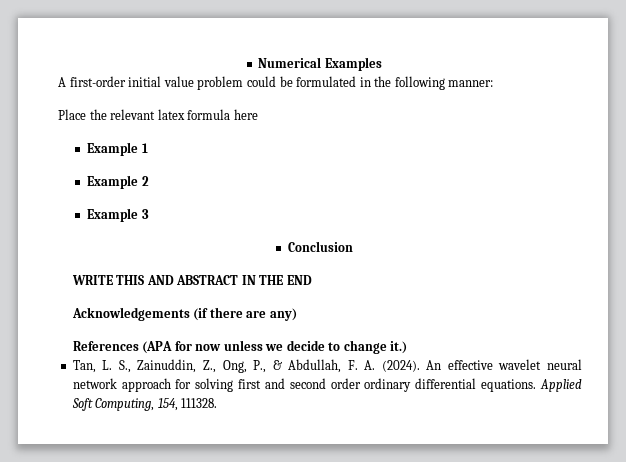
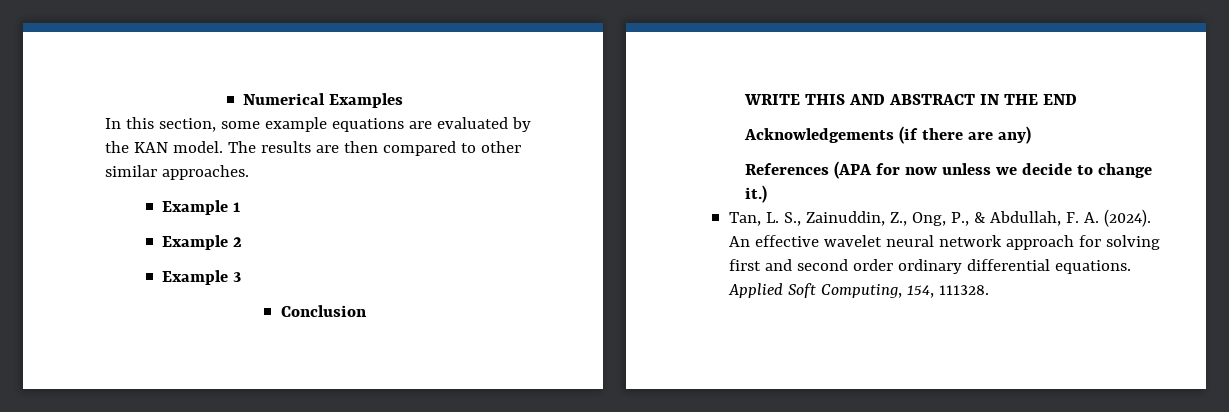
- A first-order initial value problem could be formulated in the following manner:
- Place the relevant latex formula here
+ In this section, some example equations are evaluated by the KAN model. The results are then compared to other similar approaches.

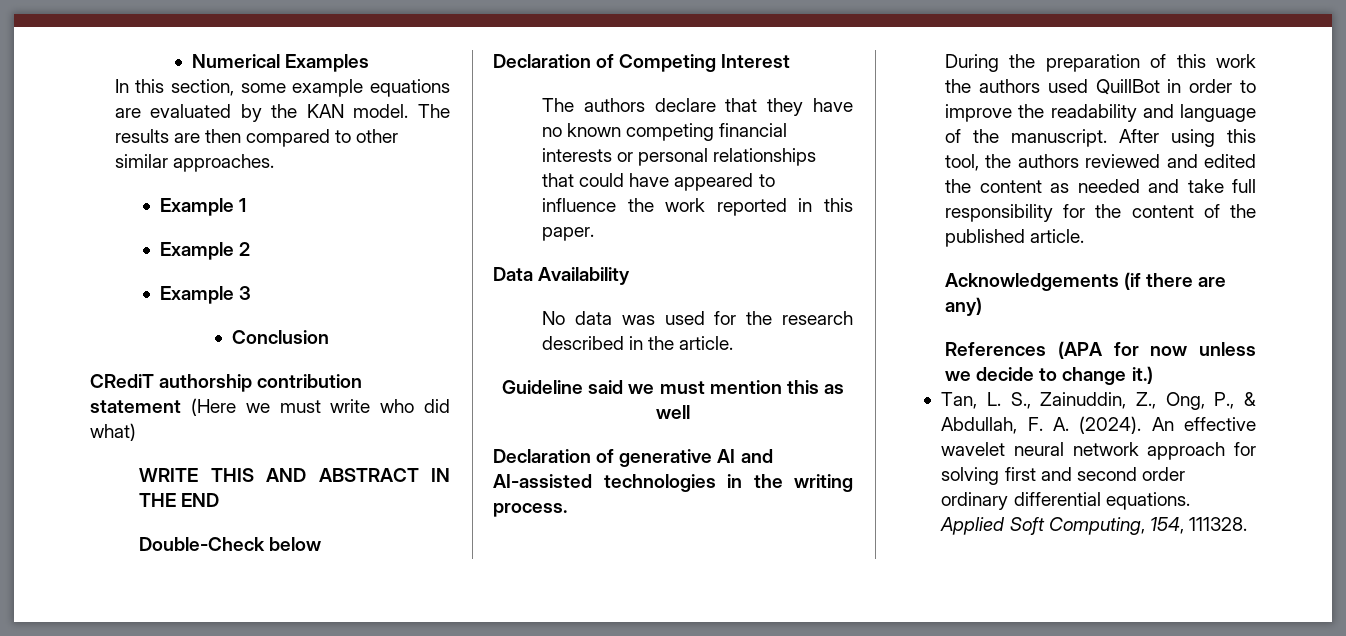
+ CRediT authorship contribution statement (Here we must write who did what)
+ Double-Check below
+ Declaration of Competing Interest
+ The authors declare that they have no known competing financial interests or personal relationships that could have appeared to influence the work reported in this paper.
+ Data Availability
+ No data was used for the research described in the article.
+ Guideline said we must mention this as well
+ Declaration of generative AI and AI-assisted technologies in the writing process.
+ During the preparation of this work the authors used QuillBot in order to improve the readability and language of the manuscript. After using this tool, the authors reviewed and edited the content as needed and take full responsibility for the content of the published article.

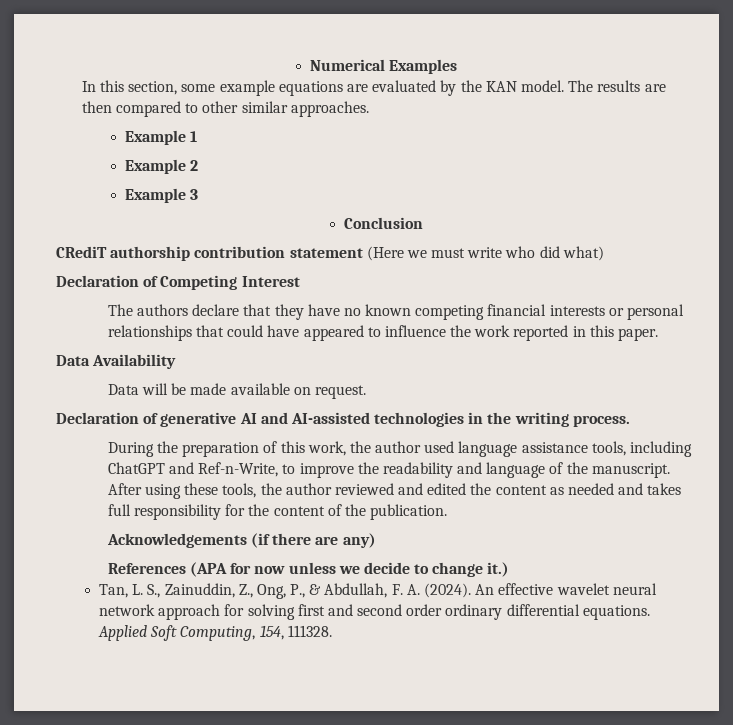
- WRITE THIS AND ABSTRACT IN THE END
- Double-Check below
- No data was used for the research described in the article.
- Guideline said we must mention this as well
+ Data will be made available on request.
- During the preparation of this work the authors used QuillBot in order to improve the readability and language of the manuscript.
+ During the preparation of this work, the author used language assistance tools, including ChatGPT and Ref-n-Write, to improve the readability and language of the manuscript.
- After using this tool, the authors reviewed and edited the content as needed and take full responsibility for the content of the published article.
+ After using these tools, the author reviewed and edited the content as needed and takes full responsibility for the content of the publication.

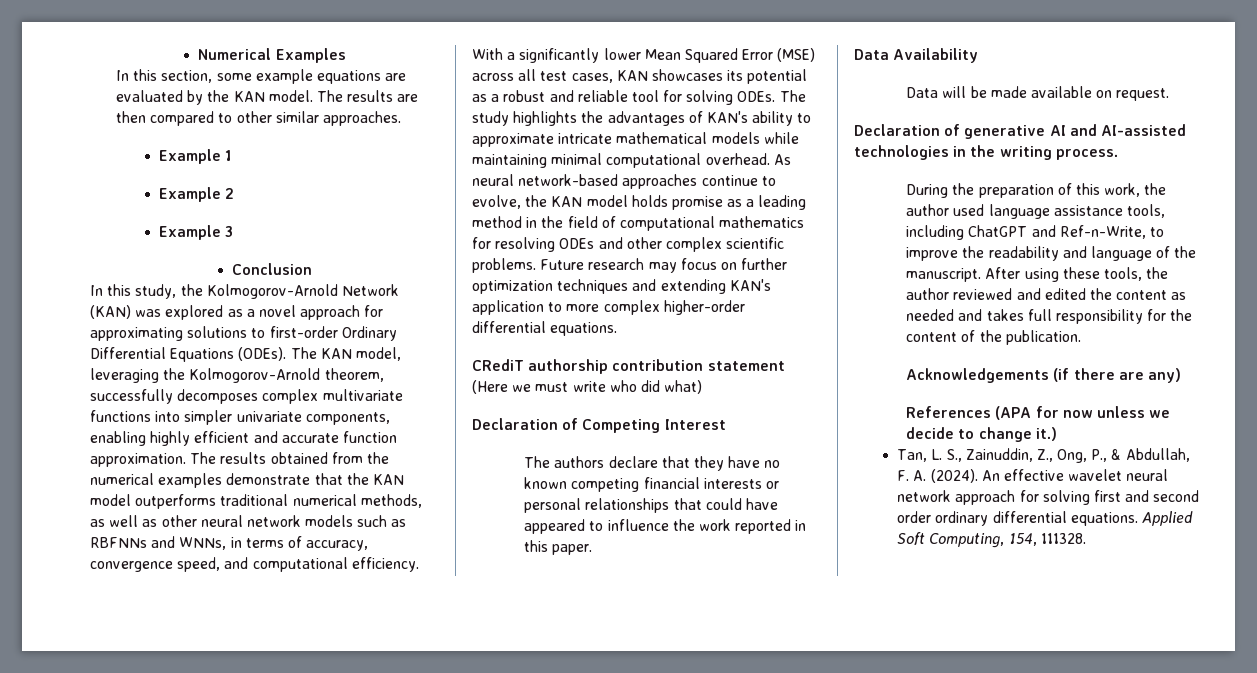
+ In this study, the Kolmogorov-Arnold Network (KAN) was explored as a novel approach for approximating solutions to first-order Ordinary Differential Equations (ODEs). The KAN model, leveraging the Kolmogorov-Arnold theorem, successfully decomposes complex multivariate functions into simpler univariate components, enabling highly efficient and accurate function approximation. The results obtained from the numerical examples demonstrate that the KAN model outperforms traditional numerical methods, as well as other neural network models such as RBFNNs and WNNs, in terms of accuracy, convergence speed, and computational efficiency. With a significantly lower Mean Squared Error (MSE) across all test cases, KAN showcases its potential as a robust and reliable tool for solving ODEs. The study highlights the advantages of KAN's ability to approximate intricate mathematical models while maintaining minimal computational overhead. As neural network-based approaches continue to evolve, the KAN model holds promise as a leading method in the field of computational mathematics for resolving ODEs and other complex scientific problems. Future research may focus on further optimization techniques and extending KAN's application to more complex higher-order differential equations.

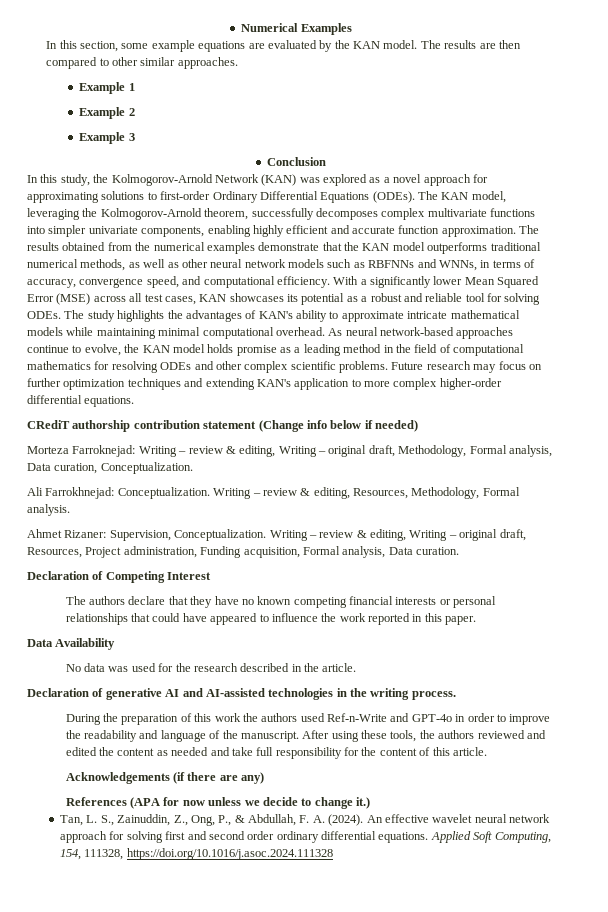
- CRediT authorship contribution statement (Here we must write who did what)
+ CRediT authorship contribution statement (Change info below if needed)
+ Morteza Farroknejad: Writing – review & editing, Writing – original draft, Methodology, Formal analysis, Data curation, Conceptualization.
+ Ali Farrokhnejad: Conceptualization. Writing – review & editing, Resources, Methodology, Formal analysis.
+ Ahmet Rizaner: Supervision, Conceptualization. Writing – review & editing, Writing – original draft, Resources, Project administration, Funding acquisition, Formal analysis, Data curation.
- Data will be made available on request.
+ No data was used for the research described in the article.
- During the preparation of this work, the author used language assistance tools, including ChatGPT and Ref-n-Write, to improve the readability and language of the manuscript.
+ During the preparation of this work the authors used Ref-n-Write and GPT-4o in order to improve the readability and language of the manuscript.
- After using these tools, the author reviewed and edited the content as needed and takes full responsibility for the content of the publication.
+ After using these tools, the authors reviewed and edited the content as needed and take full responsibility for the content of this article.
- Applied Soft Computing, 154, 111328.
+ Applied Soft Computing, 154, 111328, https://doi.org/10.1016/j.asoc.2024.111328

